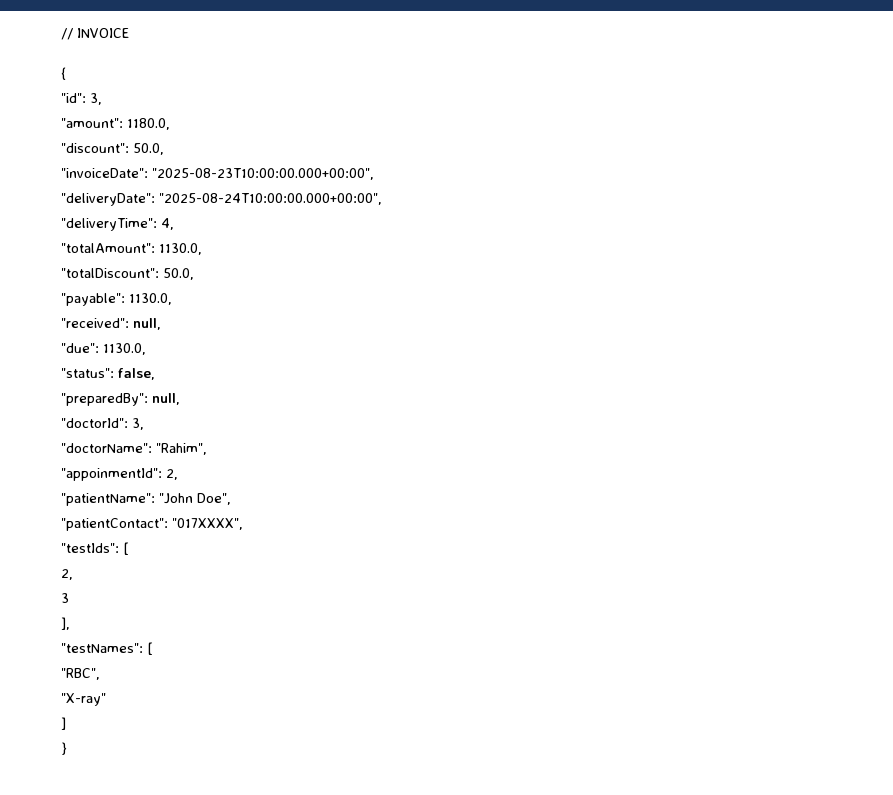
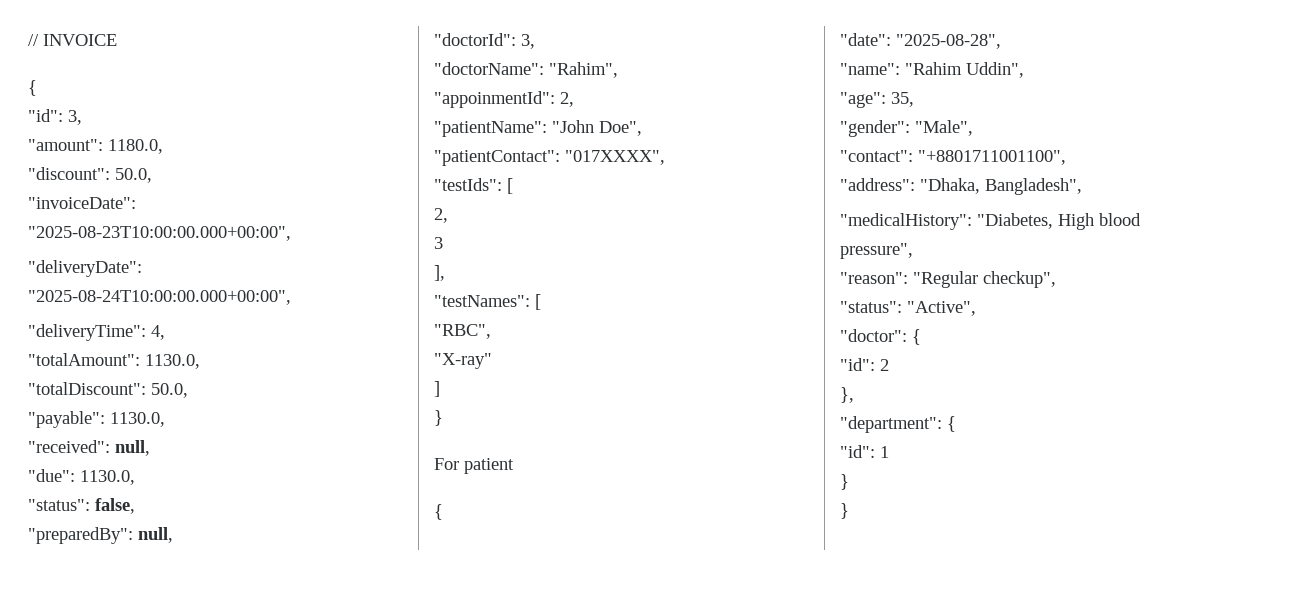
+ For patient
+ {
+ "date": "2025-08-28",
+ "name": "Rahim Uddin",
+ "age": 35,
+ "gender": "Male",
+ "contact": "+8801711001100",
+ "address": "Dhaka, Bangladesh",
+ "medicalHistory": "Diabetes, High blood pressure",
+ "reason": "Regular checkup",
+ "status": "Active",
+ "doctor": {
+ "id": 2
+ },
+ "department": {
+ "id": 1
+ }
+ }

